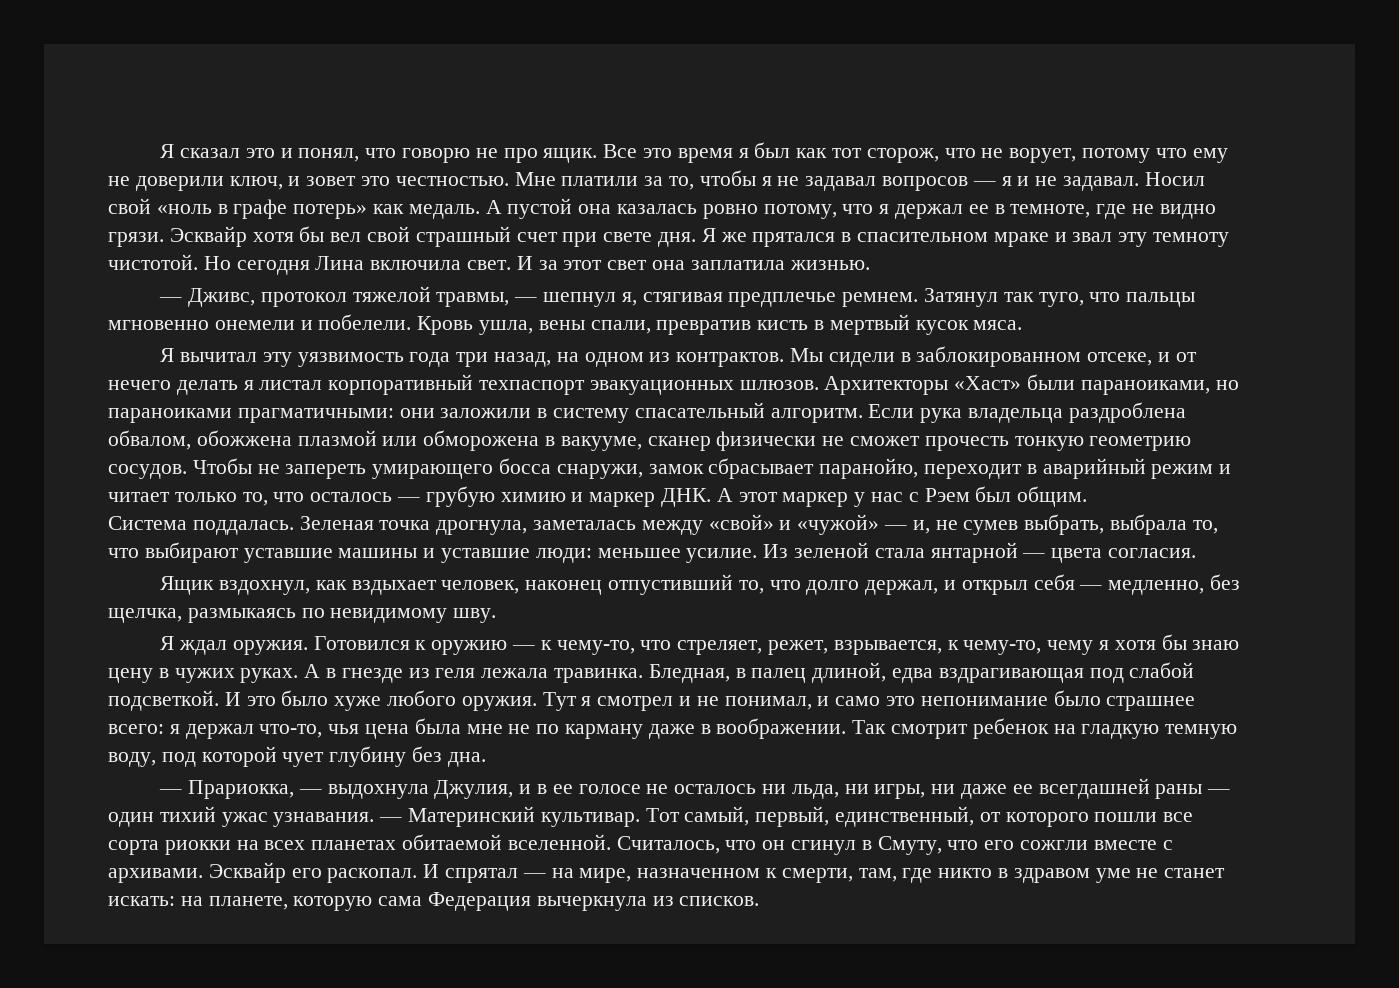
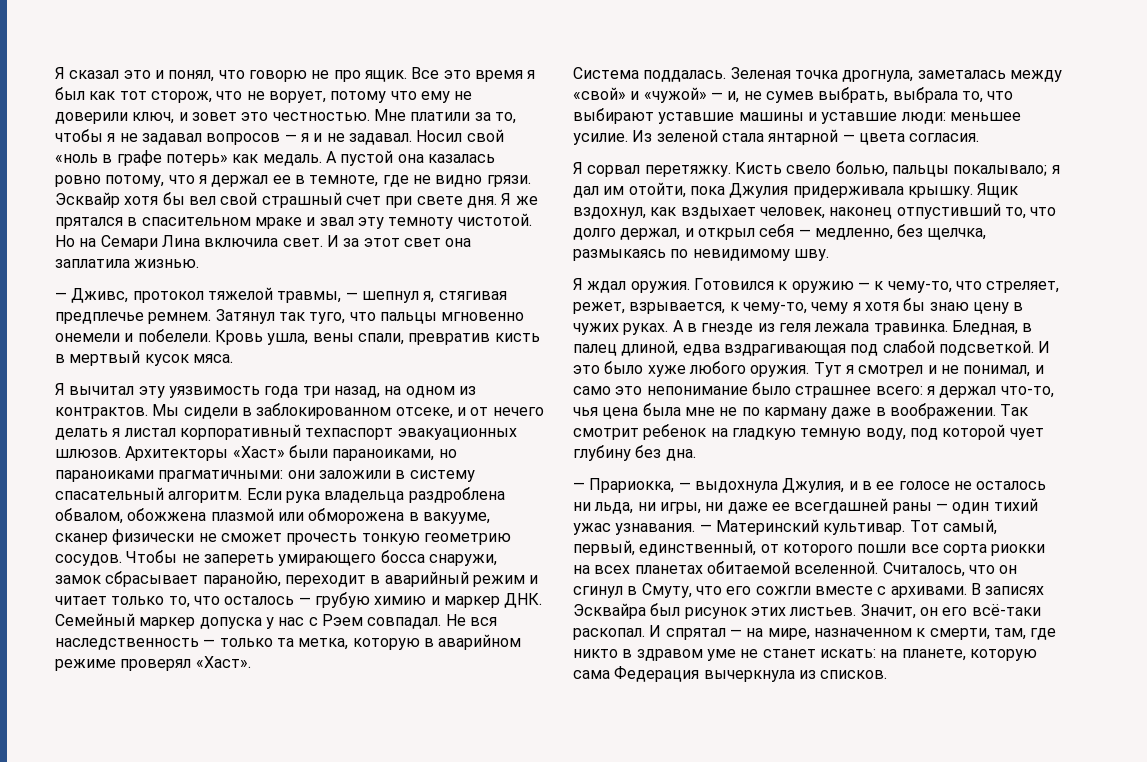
- Но сегодня Лина включила свет.
+ Но на Семари Лина включила свет.
- Чтобы не запереть умирающего босса снаружи, замок сбрасывает паранойю, переходит в аварийный режим и читает только то, что осталось — грубую химию и маркер ДНК. А этот маркер у нас с Рэем был общим.
+ Чтобы не запереть умирающего босса снаружи, замок сбрасывает паранойю, переходит в аварийный режим и читает только то, что осталось — грубую химию и маркер ДНК. Семейный маркер допуска у нас с Рэем совпадал. Не вся наследственность — только та метка, которую в аварийном режиме проверял «Хаст».
+ Я сорвал перетяжку. Кисть свело болью, пальцы покалывало; я дал им отойти, пока Джулия придерживала крышку.
- Эсквайр его раскопал.
+ В записях Эсквайра был рисунок этих листьев. Значит, он его всё-таки раскопал.

